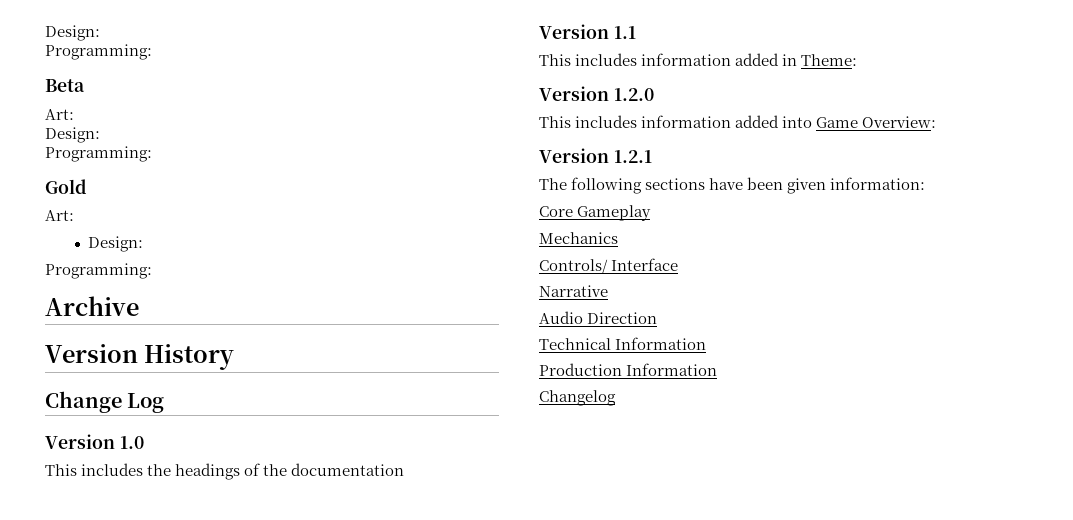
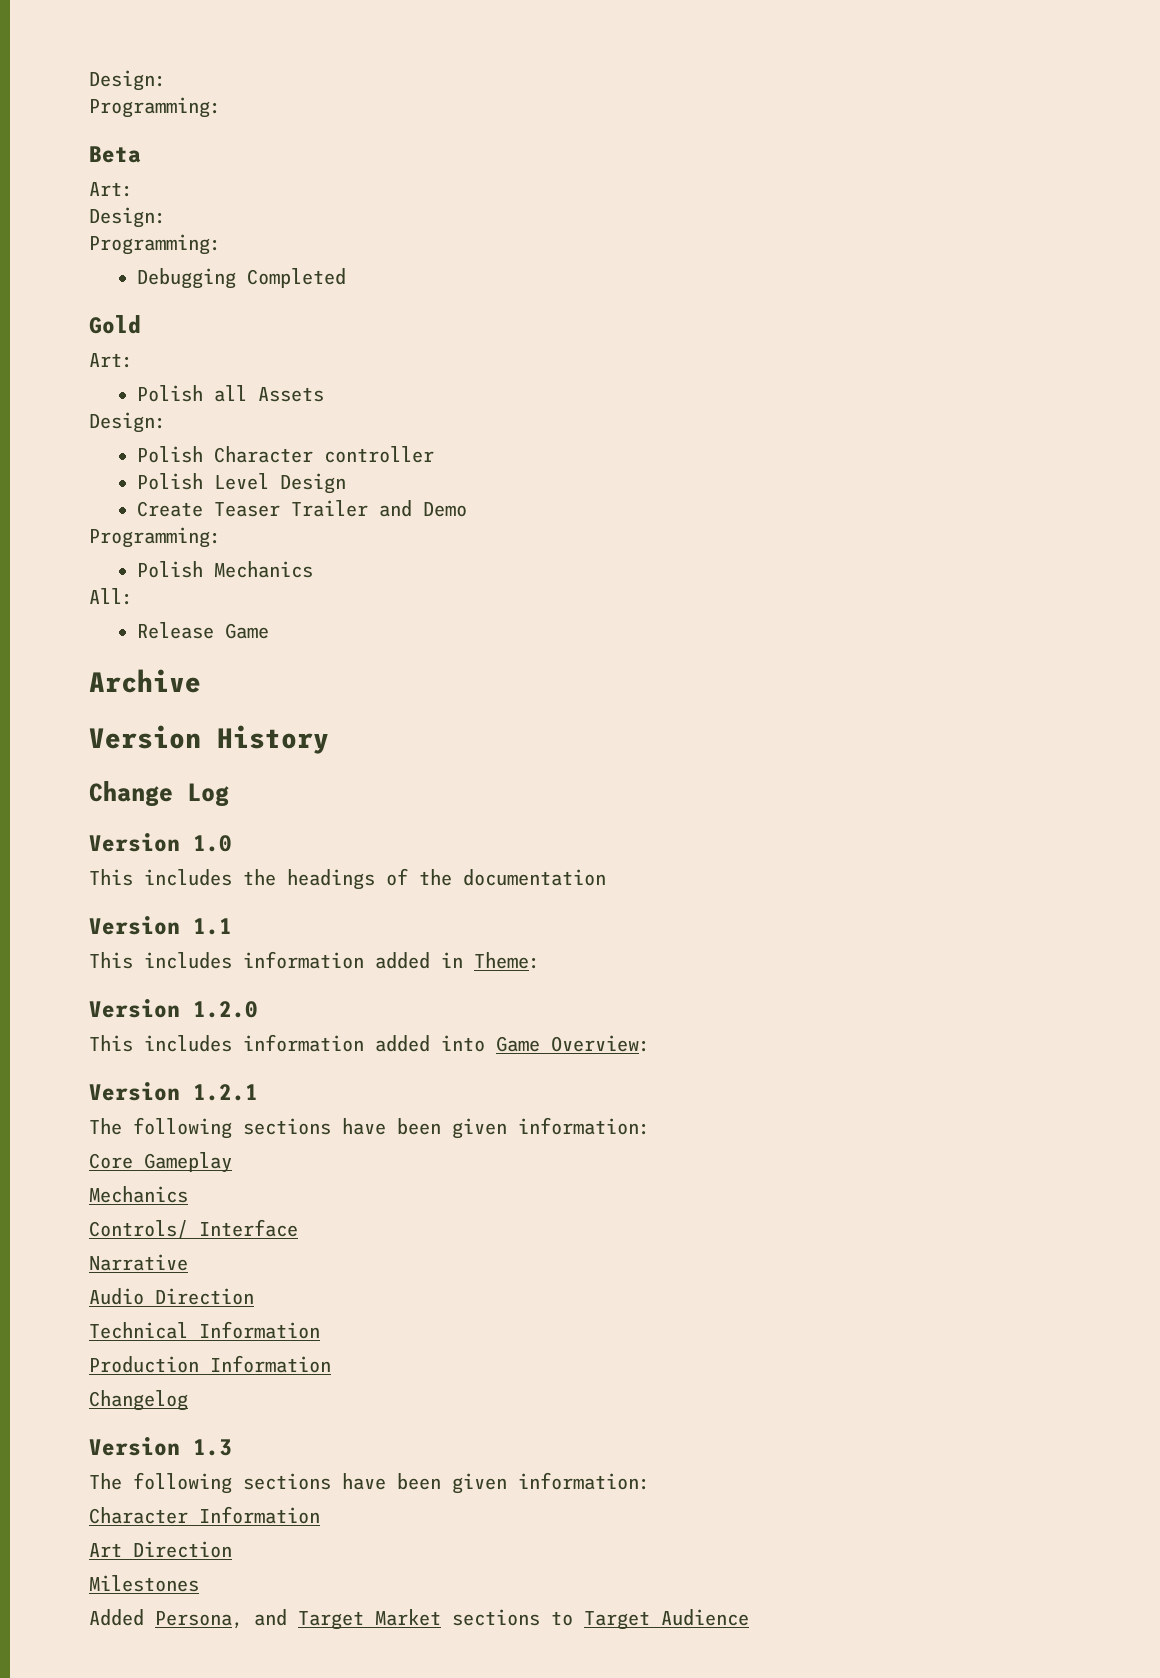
+ Debugging Completed
  Gold
  Art:
+ Polish all Assets
  Design:
+ Polish Character controller
+ Polish Level Design
+ Create Teaser Trailer and Demo
  Programming:
+ Polish Mechanics
+ All:
+ Release Game
+ Version 1.3
+ The following sections have been given information:
+ Character Information
+ Art Direction
+ Milestones
+ Added Persona, and Target Market sections to Target Audience

